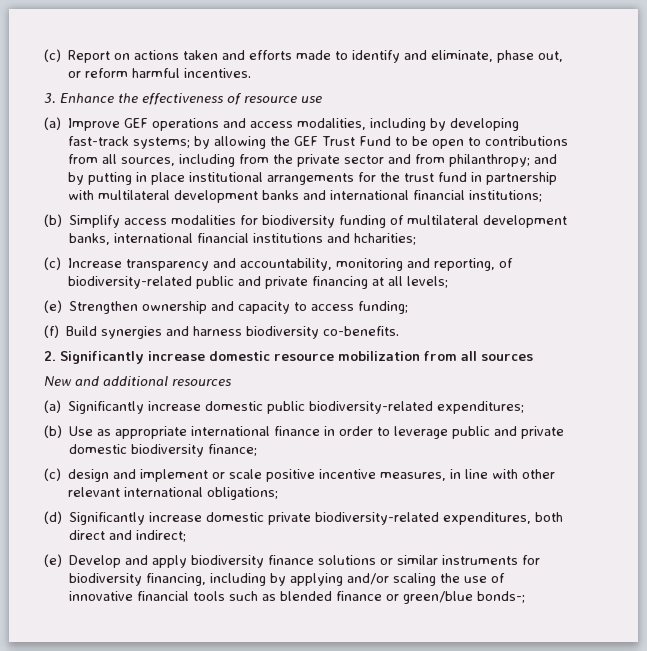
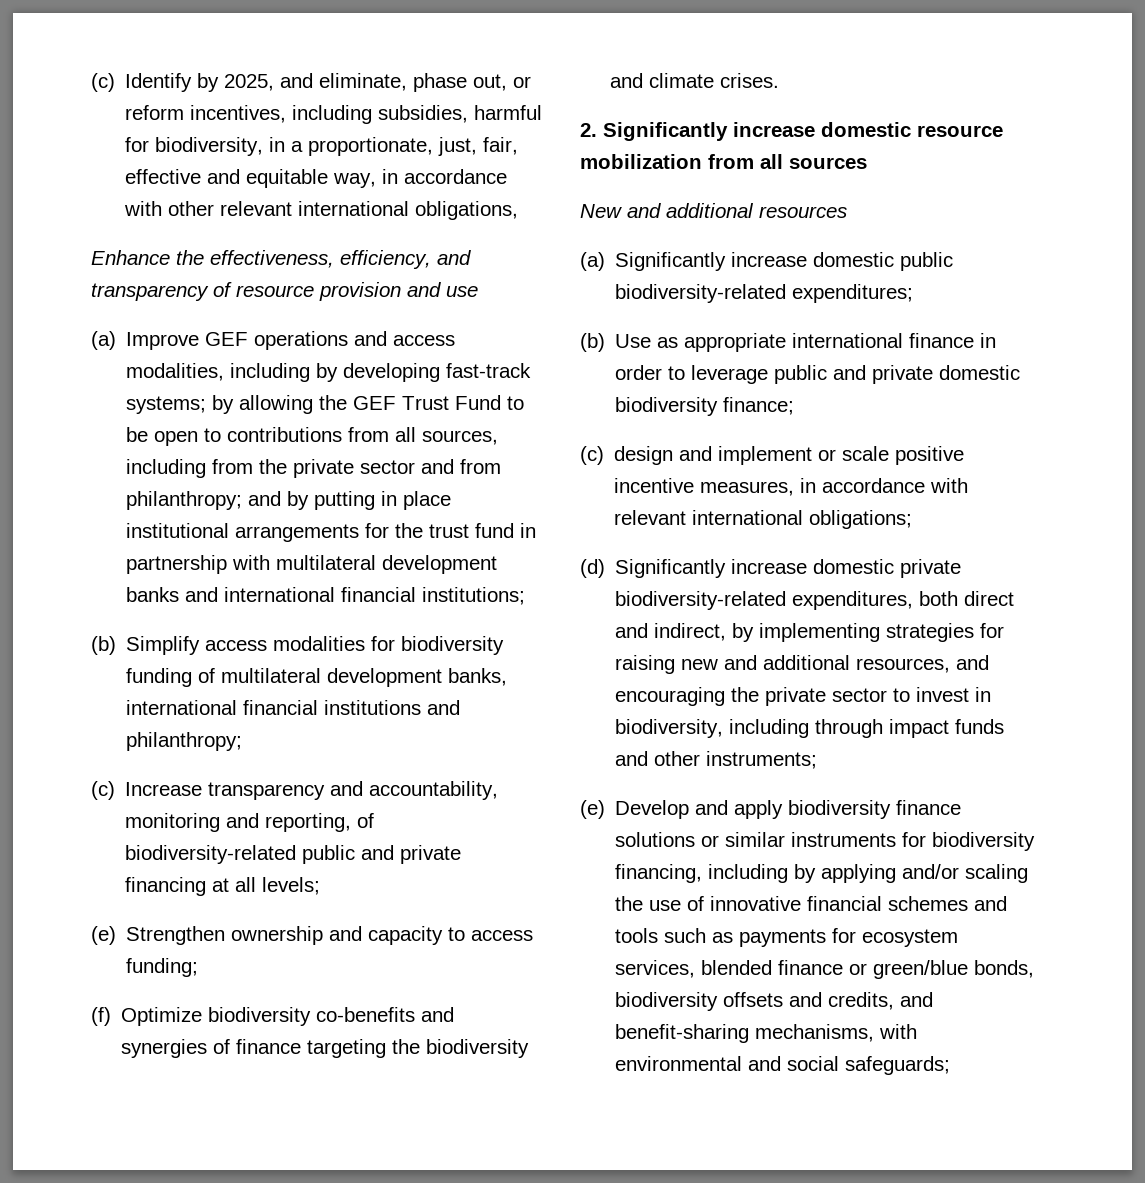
- (c) Report on actions taken and efforts made to identify and eliminate, phase out, or reform harmful incentives.
- 3. Enhance the effectiveness of resource use
+ (c) Identify by 2025, and eliminate, phase out, or reform incentives, including subsidies, harmful for biodiversity, in a proportionate, just, fair, effective and equitable way, in accordance with other relevant international obligations,
+ Enhance the effectiveness, efficiency, and transparency of resource provision and use
- (b) Simplify access modalities for biodiversity funding of multilateral development banks, international financial institutions and hcharities;
+ (b) Simplify access modalities for biodiversity funding of multilateral development banks, international financial institutions and philanthropy;
- (f) Build synergies and harness biodiversity co-benefits.
+ (f) Optimize biodiversity co-benefits and synergies of finance targeting the biodiversity and climate crises.
- (c) design and implement or scale positive incentive measures, in line with other relevant international obligations;
+ (c) design and implement or scale positive incentive measures, in accordance with relevant international obligations;
- (d) Significantly increase domestic private biodiversity-related expenditures, both direct and indirect;
+ (d) Significantly increase domestic private biodiversity-related expenditures, both direct and indirect, by implementing strategies for raising new and additional resources, and encouraging the private sector to invest in biodiversity, including through impact funds and other instruments;
- (e) Develop and apply biodiversity finance solutions or similar instruments for biodiversity financing, including by applying and/or scaling the use of innovative financial tools such as blended finance or green/blue bonds-;
+ (e) Develop and apply biodiversity finance solutions or similar instruments for biodiversity financing, including by applying and/or scaling the use of innovative financial schemes and tools such as payments for ecosystem services, blended finance or green/blue bonds, biodiversity offsets and credits, and benefit-sharing mechanisms, with environmental and social safeguards;

